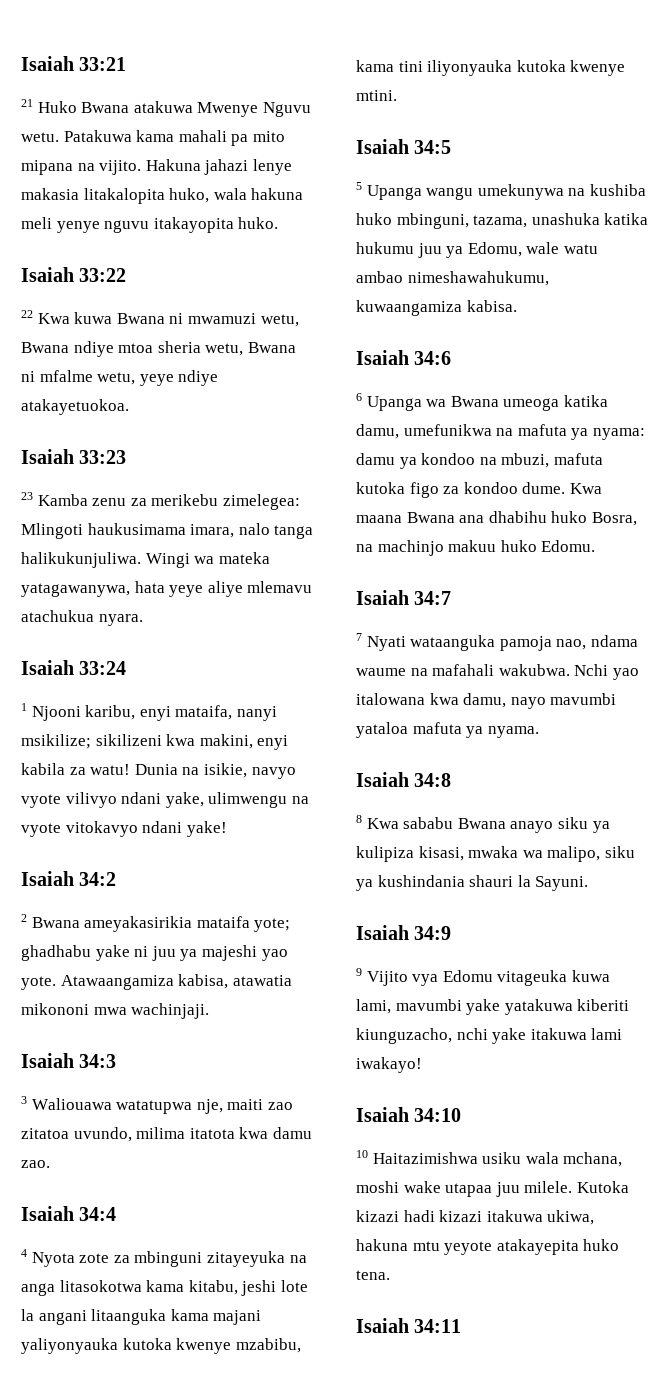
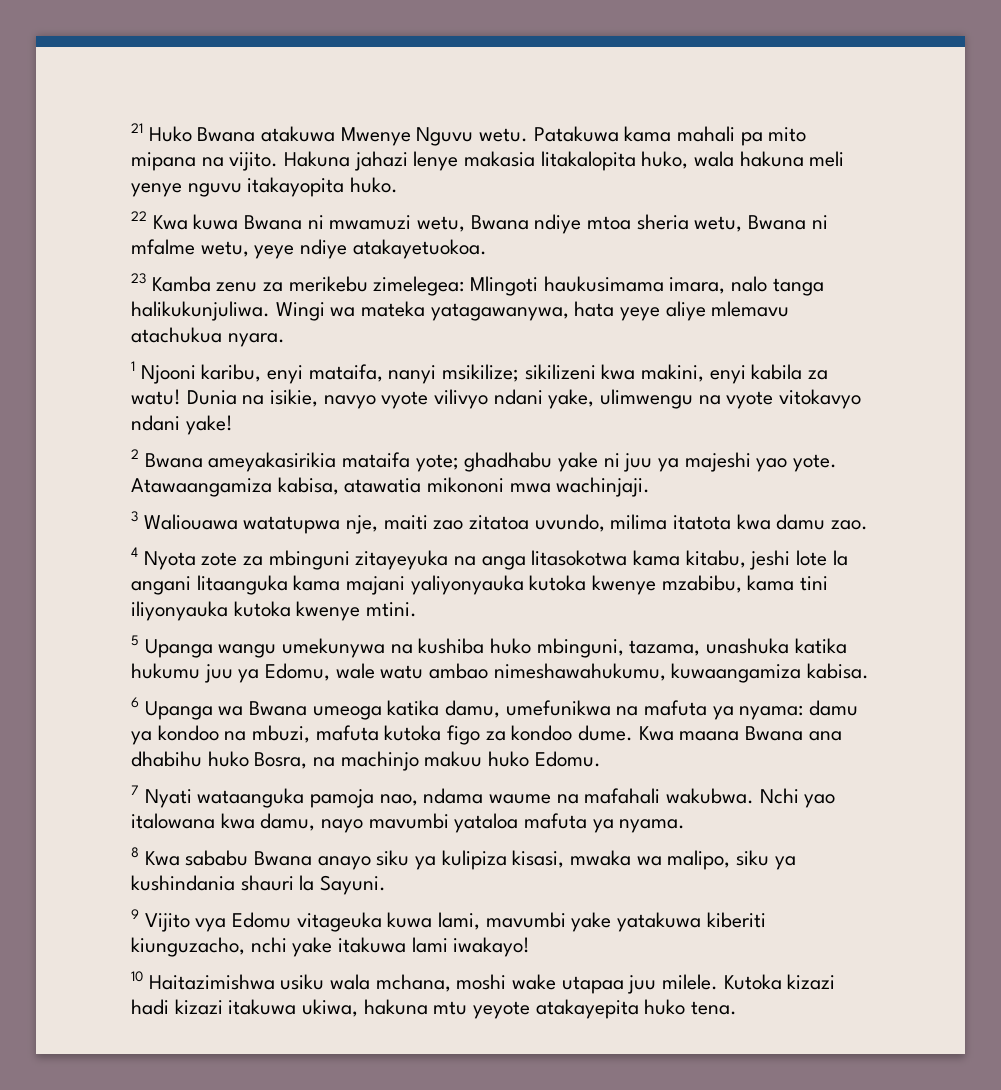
- Isaiah 33:21
- Isaiah 33:22
- Isaiah 33:23
- Isaiah 33:24
- Isaiah 34:2
- Isaiah 34:3
- Isaiah 34:4
- Isaiah 34:5
- Isaiah 34:6
- Isaiah 34:7
- Isaiah 34:8
- Isaiah 34:9
- Isaiah 34:10
- Isaiah 34:11

